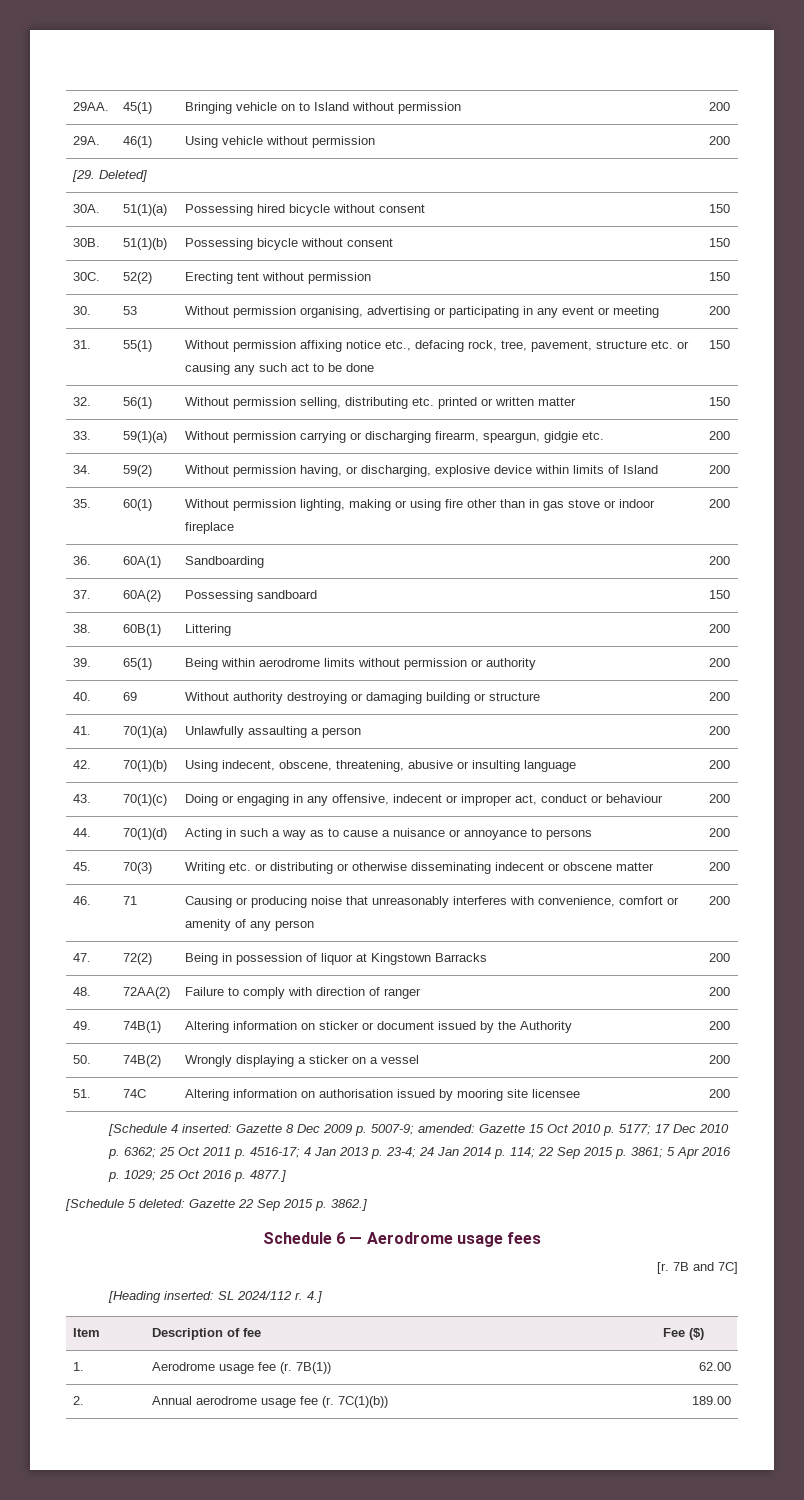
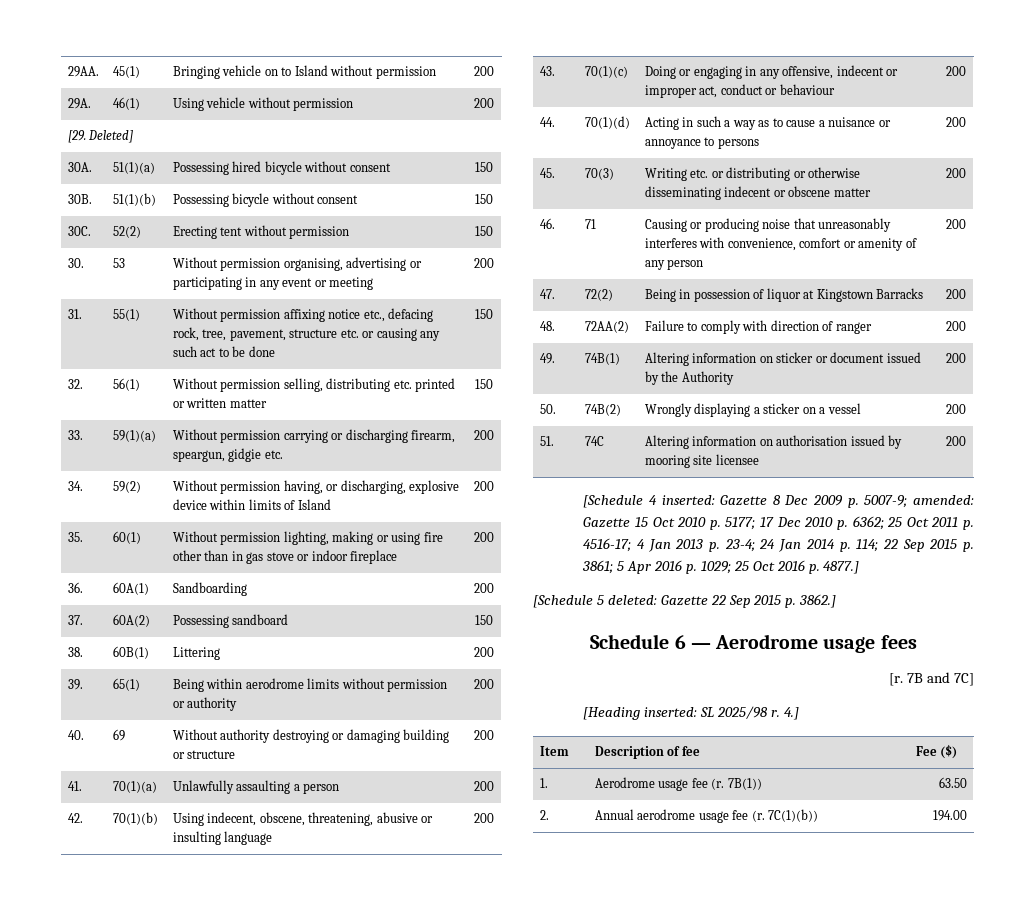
- [Heading inserted: SL 2024/112 r.
+ [Heading inserted: SL 2025/98 r.
- 1. | Aerodrome usage fee (r. 7B(1)) | 62.00
+ 1. | Aerodrome usage fee (r. 7B(1)) | 63.50
- 2. | Annual aerodrome usage fee (r. 7C(1)(b)) | 189.00
+ 2. | Annual aerodrome usage fee (r. 7C(1)(b)) | 194.00

